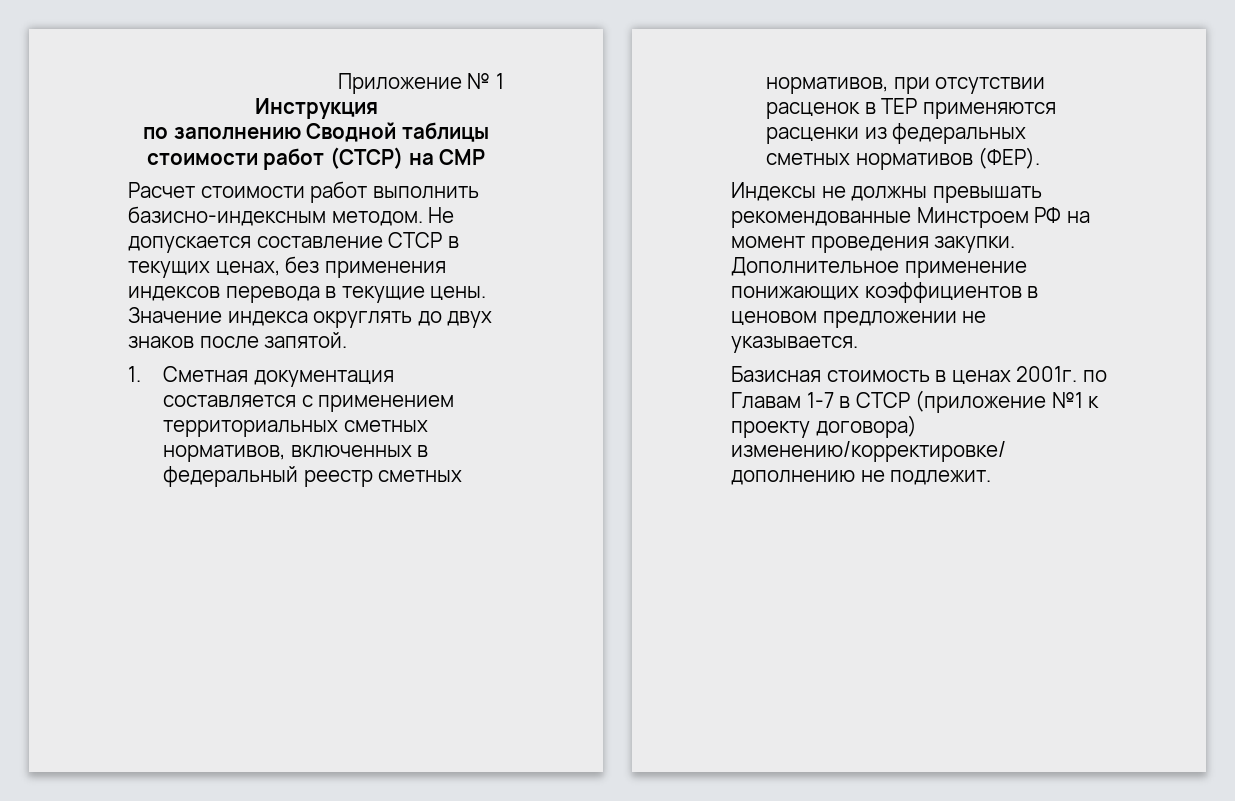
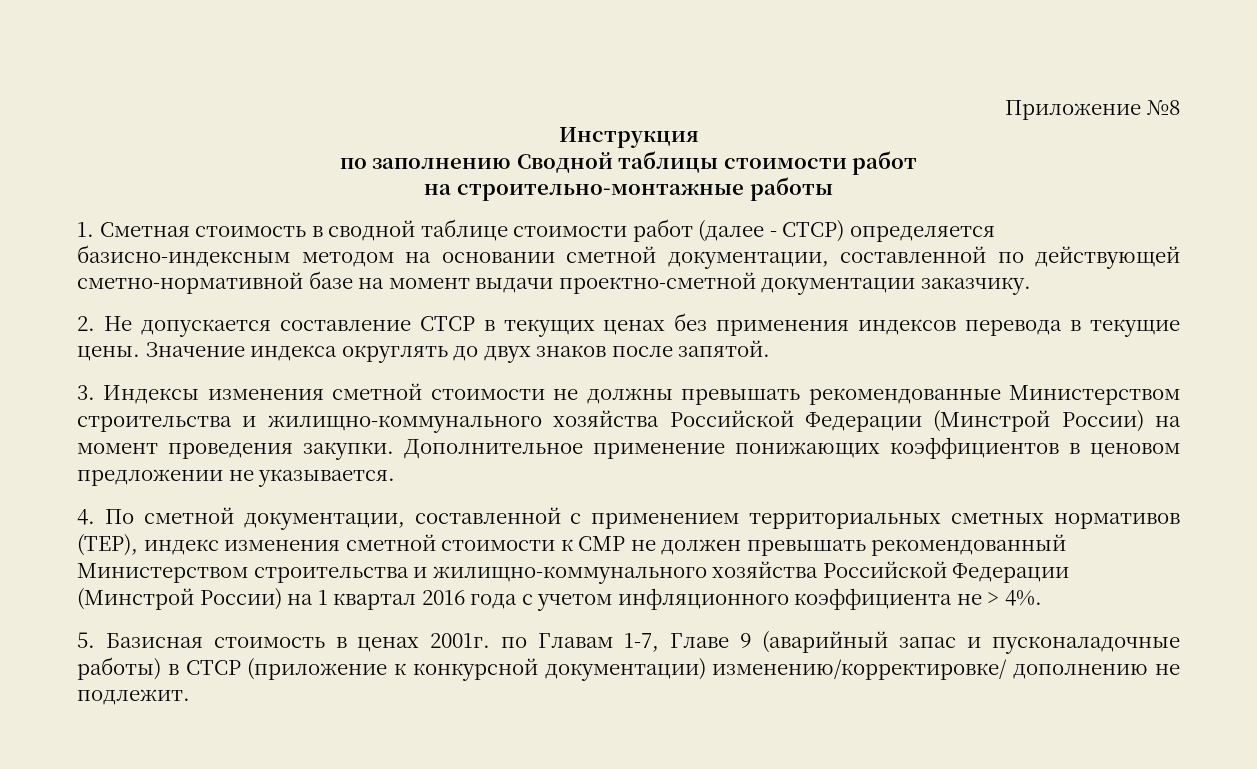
- Приложение № 1
+ Приложение №8
- по заполнению Сводной таблицы стоимости работ (СТСР) на СМР
- Расчет стоимости работ выполнить базисно-индексным методом. Не допускается составление СТСР в текущих ценах, без применения индексов перевода в текущие цены.
+ по заполнению Сводной таблицы стоимости работ
+ на строительно-монтажные работы
+ 1. Сметная стоимость в сводной таблице стоимости работ (далее - СТСР) определяется базисно-индексным методом на основании сметной документации, составленной по действующей сметно-нормативной базе на момент выдачи проектно-сметной документации заказчику.
+ 2. Не допускается составление СТСР в текущих ценах без применения индексов перевода в текущие цены.
- 1. Сметная документация составляется с применением территориальных сметных нормативов, включенных в федеральный реестр сметных нормативов, при отсутствии расценок в ТЕР применяются расценки из федеральных сметных нормативов (ФЕР).
- Индексы не должны превышать рекомендованные Минстроем РФ на момент проведения закупки.
+ 3. Индексы изменения сметной стоимости не должны превышать рекомендованные Министерством строительства и жилищно-коммунального хозяйства Российской Федерации (Минстрой России) на момент проведения закупки.
- Базисная стоимость в ценах 2001г. по Главам 1-7 в СТСР (приложение №1 к проекту договора) изменению/корректировке/ дополнению не подлежит.
+ 4. По сметной документации, составленной с применением территориальных сметных нормативов (ТЕР), индекс изменения сметной стоимости к СМР не должен превышать рекомендованный Министерством строительства и жилищно-коммунального хозяйства Российской Федерации (Минстрой России) на 1 квартал 2016 года с учетом инфляционного коэффициента не > 4%.
+ 5. Базисная стоимость в ценах 2001г. по Главам 1-7, Главе 9 (аварийный запас и пусконаладочные работы) в СТСР (приложение к конкурсной документации) изменению/корректировке/ дополнению не подлежит.

